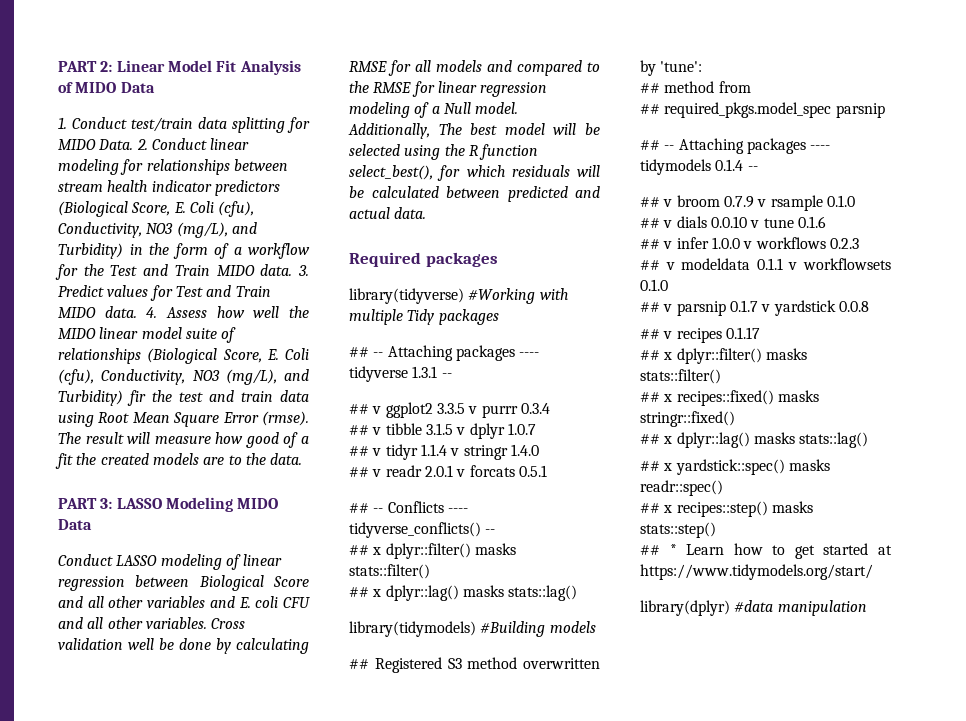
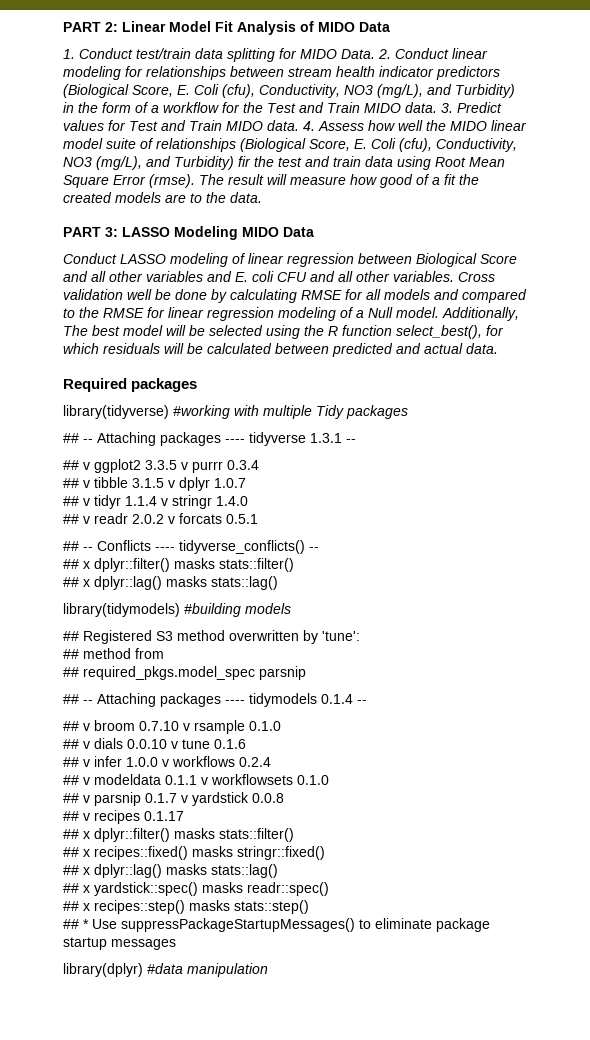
- library(tidyverse) #Working with multiple Tidy packages
+ library(tidyverse) #working with multiple Tidy packages
- ## v readr 2.0.1 v forcats 0.5.1
+ ## v readr 2.0.2 v forcats 0.5.1
- library(tidymodels) #Building models
+ library(tidymodels) #building models
- ## v broom 0.7.9 v rsample 0.1.0
+ ## v broom 0.7.10 v rsample 0.1.0
- ## v infer 1.0.0 v workflows 0.2.3
+ ## v infer 1.0.0 v workflows 0.2.4
- ## * Learn how to get started at https://www.tidymodels.org/start/
+ ## * Use suppressPackageStartupMessages() to eliminate package startup messages

